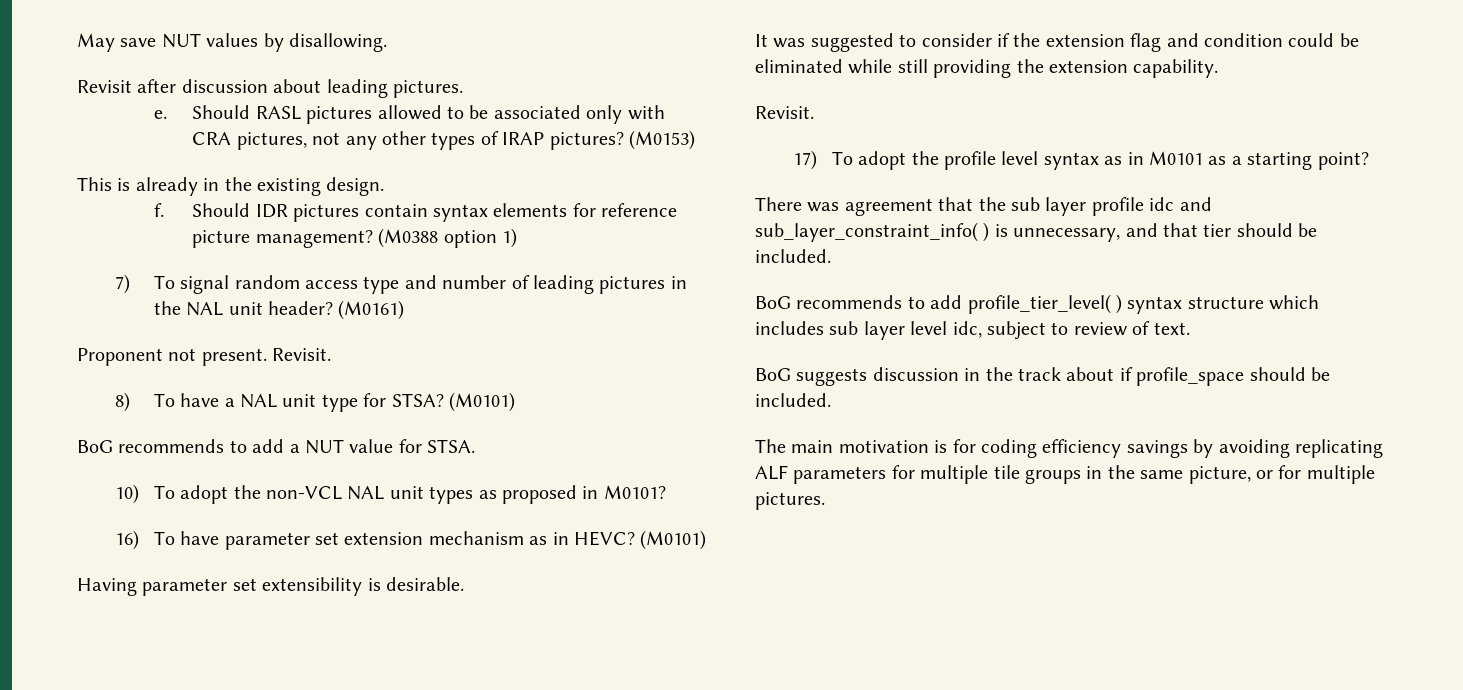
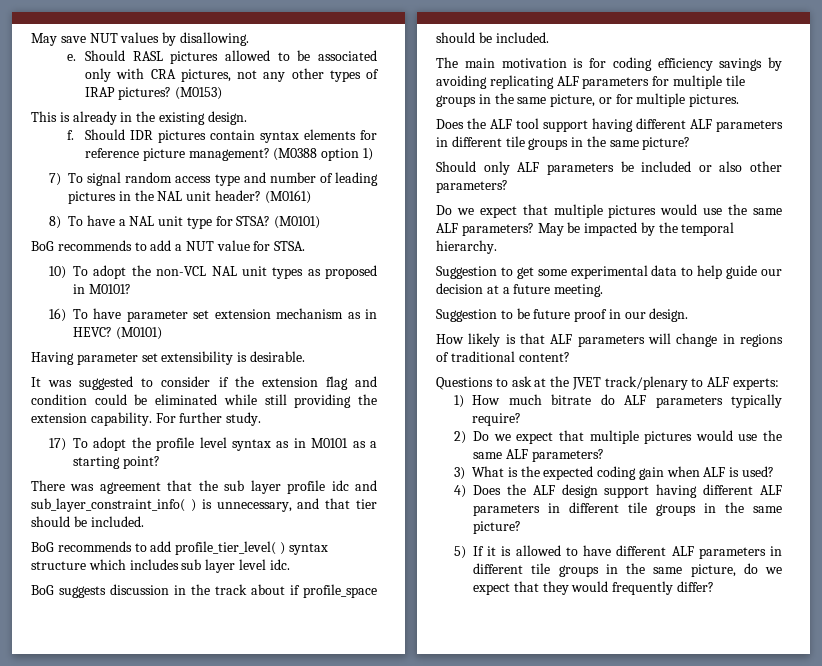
- Revisit after discussion about leading pictures.
- Proponent not present. Revisit.
- It was suggested to consider if the extension flag and condition could be eliminated while still providing the extension capability.
- Revisit.
+ It was suggested to consider if the extension flag and condition could be eliminated while still providing the extension capability. For further study.
- BoG recommends to add profile_tier_level( ) syntax structure which includes sub layer level idc, subject to review of text.
+ BoG recommends to add profile_tier_level( ) syntax structure which includes sub layer level idc.
+ Does the ALF tool support having different ALF parameters in different tile groups in the same picture?
+ Should only ALF parameters be included or also other parameters?
+ Do we expect that multiple pictures would use the same ALF parameters? May be impacted by the temporal hierarchy.
+ Suggestion to get some experimental data to help guide our decision at a future meeting.
+ Suggestion to be future proof in our design.
+ How likely is that ALF parameters will change in regions of traditional content?
+ Questions to ask at the JVET track/plenary to ALF experts:
+ 1) How much bitrate do ALF parameters typically require?
+ 2) Do we expect that multiple pictures would use the same ALF parameters?
+ 3) What is the expected coding gain when ALF is used?
+ 4) Does the ALF design support having different ALF parameters in different tile groups in the same picture?
+ 5) If it is allowed to have different ALF parameters in different tile groups in the same picture, do we expect that they would frequently differ?

